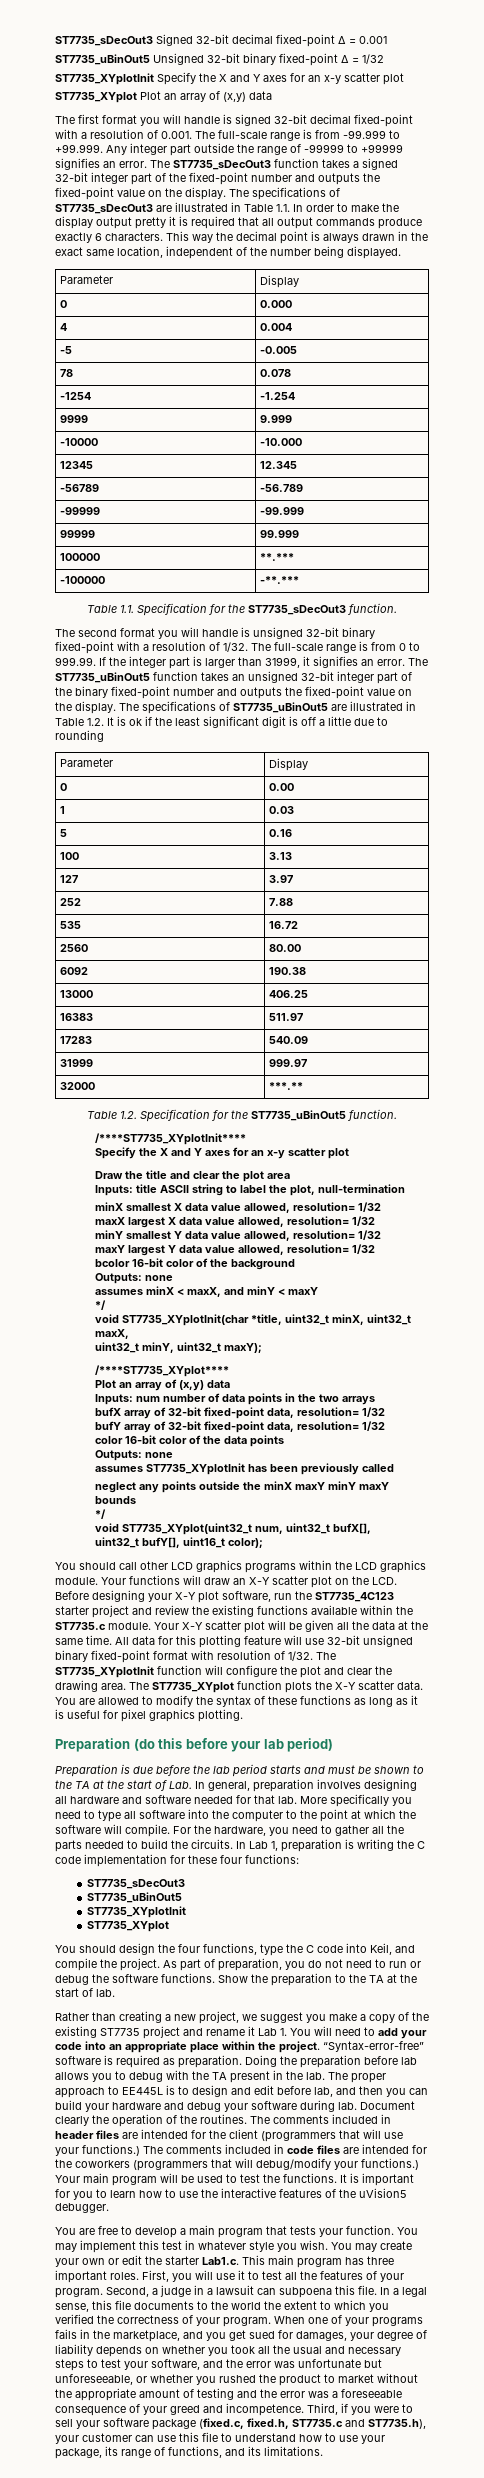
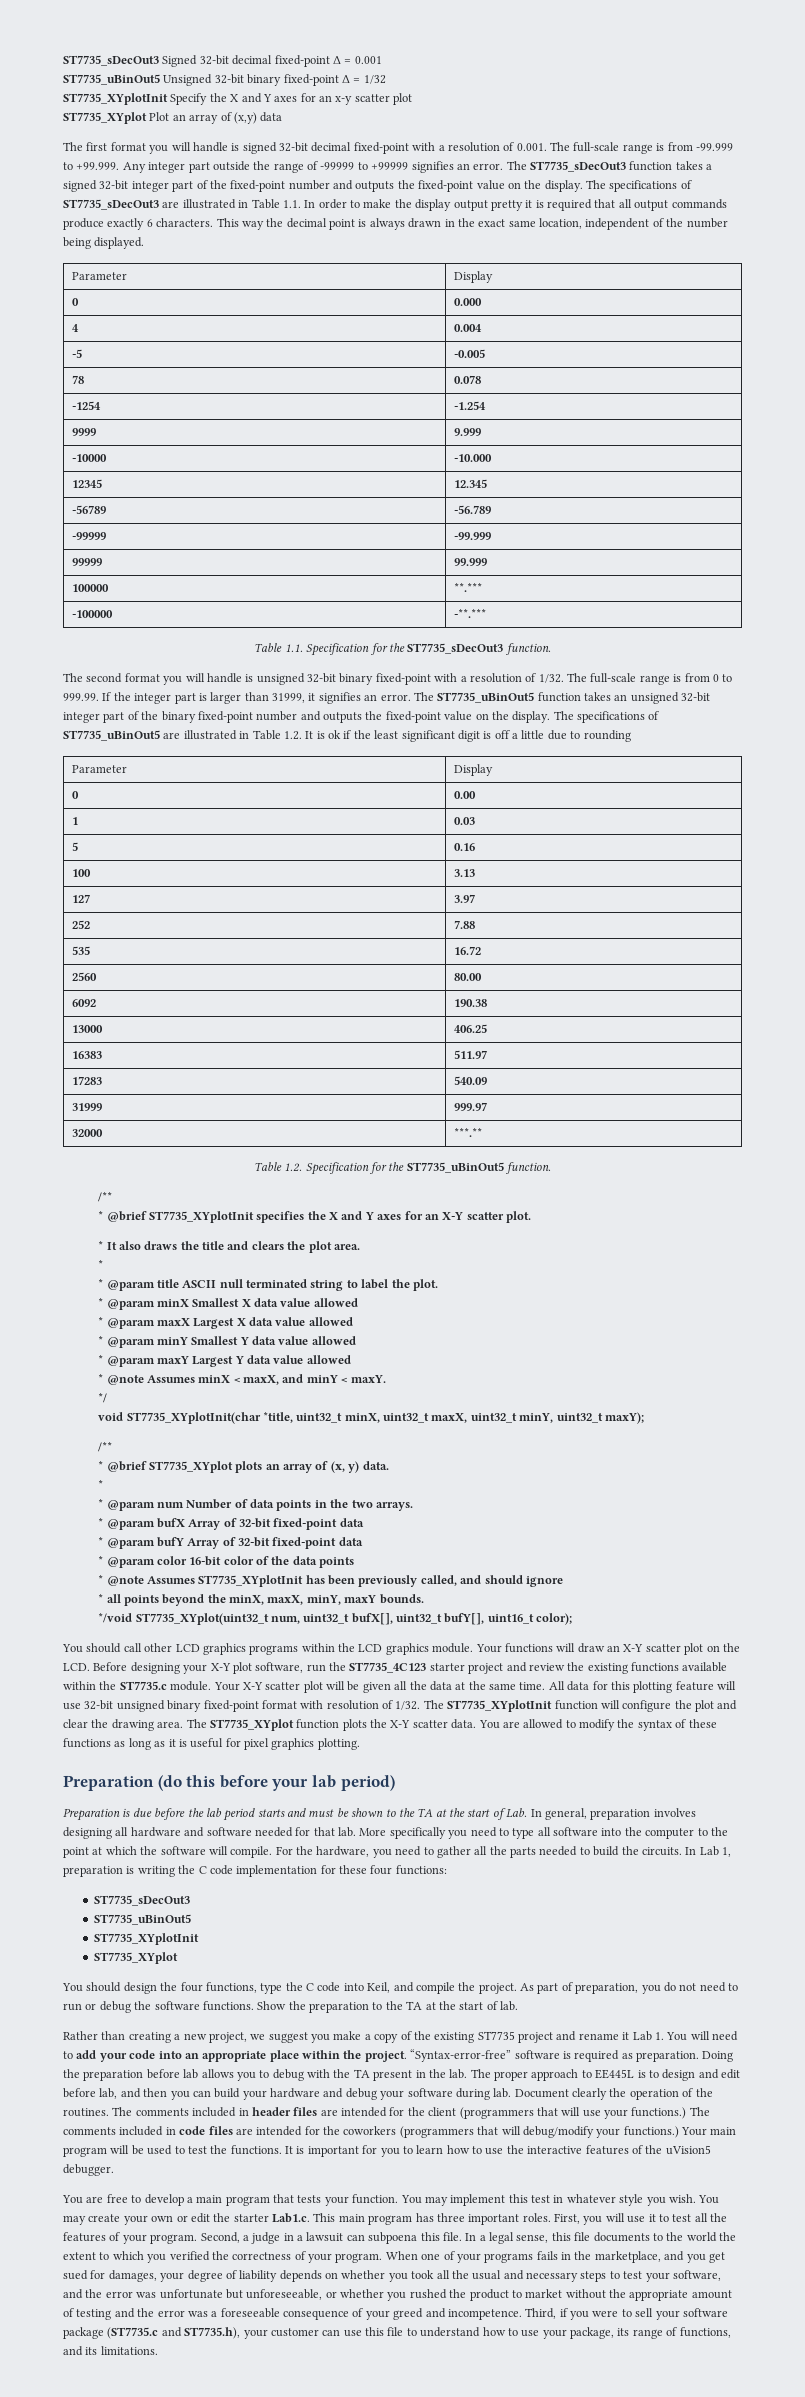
  Table 1.2. Specification for the ST7735_uBinOut5 function.
- /****ST7735_XYplotInit****
- Specify the X and Y axes for an x-y scatter plot
- Draw the title and clear the plot area
- Inputs: title ASCII string to label the plot, null-termination
- minX smallest X data value allowed, resolution= 1/32
- maxX largest X data value allowed, resolution= 1/32
- minY smallest Y data value allowed, resolution= 1/32
- maxY largest Y data value allowed, resolution= 1/32
- bcolor 16-bit color of the background
- Outputs: none
- assumes minX < maxX, and minY < maxY
+ /**
+ * @brief ST7735_XYplotInit specifies the X and Y axes for an X-Y scatter plot.
+ * It also draws the title and clears the plot area.
+ *
+ * @param title ASCII null terminated string to label the plot.
+ * @param minX Smallest X data value allowed
+ * @param maxX Largest X data value allowed
+ * @param minY Smallest Y data value allowed
+ * @param maxY Largest Y data value allowed
+ * @note Assumes minX < maxX, and minY < maxY.
- void ST7735_XYplotInit(char *title, uint32_t minX, uint32_t maxX,
- uint32_t minY, uint32_t maxY);
- /****ST7735_XYplot****
- Plot an array of (x,y) data
- Inputs: num number of data points in the two arrays
- bufX array of 32-bit fixed-point data, resolution= 1/32
- bufY array of 32-bit fixed-point data, resolution= 1/32
- color 16-bit color of the data points
- Outputs: none
- assumes ST7735_XYplotInit has been previously called
- neglect any points outside the minX maxY minY maxY bounds
- */
- void ST7735_XYplot(uint32_t num, uint32_t bufX[],
- uint32_t bufY[], uint16_t color);
+ void ST7735_XYplotInit(char *title, uint32_t minX, uint32_t maxX, uint32_t minY, uint32_t maxY);
+ /**
+ * @brief ST7735_XYplot plots an array of (x, y) data.
+ *
+ * @param num Number of data points in the two arrays.
+ * @param bufX Array of 32-bit fixed-point data
+ * @param bufY Array of 32-bit fixed-point data
+ * @param color 16-bit color of the data points
+ * @note Assumes ST7735_XYplotInit has been previously called, and should ignore
+ * all points beyond the minX, maxX, minY, maxY bounds.
+ */void ST7735_XYplot(uint32_t num, uint32_t bufX[], uint32_t bufY[], uint16_t color);
- Third, if you were to sell your software package (fixed.c, fixed.h, ST7735.c and ST7735.h), your customer can use this file to understand how to use your package, its range of functions, and its limitations.
+ Third, if you were to sell your software package (ST7735.c and ST7735.h), your customer can use this file to understand how to use your package, its range of functions, and its limitations.

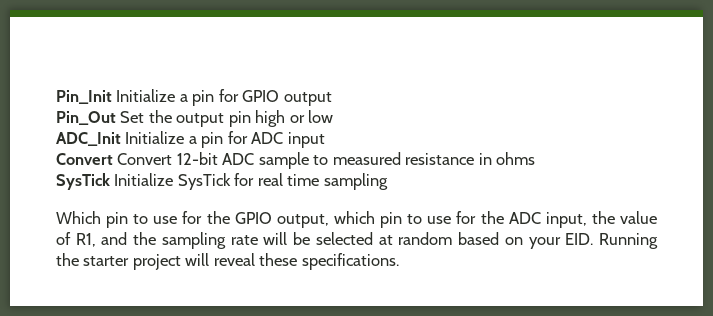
- ST7735_sDecOut3 Signed 32-bit decimal fixed-point Δ = 0.001
- ST7735_uBinOut5 Unsigned 32-bit binary fixed-point Δ = 1/32
- ST7735_XYplotInit Specify the X and Y axes for an x-y scatter plot
- ST7735_XYplot Plot an array of (x,y) data
- The first format you will handle is signed 32-bit decimal fixed-point with a resolution of 0.001. The full-scale range is from -99.999 to +99.999. Any integer part outside the range of -99999 to +99999 signifies an error. The ST7735_sDecOut3 function takes a signed 32-bit integer part of the fixed-point number and outputs the fixed-point value on the display. The specifications of ST7735_sDecOut3 are illustrated in Table 1.1. In order to make the display output pretty it is required that all output commands produce exactly 6 characters. This way the decimal point is always drawn in the exact same location, independent of the number being displayed.
- Parameter | Display
- 0 | 0.000
- 4 | 0.004
- -5 | -0.005
- 78 | 0.078
- -1254 | -1.254
- 9999 | 9.999
- -10000 | -10.000
- 12345 | 12.345
- -56789 | -56.789
- -99999 | -99.999
- 99999 | 99.999
- 100000 | **.***
- -100000 | -**.***
- Table 1.1. Specification for the ST7735_sDecOut3 function.
- The second format you will handle is unsigned 32-bit binary fixed-point with a resolution of 1/32. The full-scale range is from 0 to 999.99. If the integer part is larger than 31999, it signifies an error. The ST7735_uBinOut5 function takes an unsigned 32-bit integer part of the binary fixed-point number and outputs the fixed-point value on the display. The specifications of ST7735_uBinOut5 are illustrated in Table 1.2. It is ok if the least significant digit is off a little due to rounding
- Parameter | Display
- 0 | 0.00
- 1 | 0.03
- 5 | 0.16
- 100 | 3.13
- 127 | 3.97
- 252 | 7.88
- 535 | 16.72
- 2560 | 80.00
- 6092 | 190.38
- 13000 | 406.25
- 16383 | 511.97
- 17283 | 540.09
- 31999 | 999.97
- 32000 | ***.**
- Table 1.2. Specification for the ST7735_uBinOut5 function.
- /**
- * @brief ST7735_XYplotInit specifies the X and Y axes for an X-Y scatter plot.
- * It also draws the title and clears the plot area.
- *
- * @param title ASCII null terminated string to label the plot.
- * @param minX Smallest X data value allowed
- * @param maxX Largest X data value allowed
- * @param minY Smallest Y data value allowed
- * @param maxY Largest Y data value allowed
- * @note Assumes minX < maxX, and minY < maxY.
- */
- void ST7735_XYplotInit(char *title, uint32_t minX, uint32_t maxX, uint32_t minY, uint32_t maxY);
- /**
- * @brief ST7735_XYplot plots an array of (x, y) data.
- *
- * @param num Number of data points in the two arrays.
- * @param bufX Array of 32-bit fixed-point data
- * @param bufY Array of 32-bit fixed-point data
- * @param color 16-bit color of the data points
- * @note Assumes ST7735_XYplotInit has been previously called, and should ignore
- * all points beyond the minX, maxX, minY, maxY bounds.
- */void ST7735_XYplot(uint32_t num, uint32_t bufX[], uint32_t bufY[], uint16_t color);
- You should call other LCD graphics programs within the LCD graphics module. Your functions will draw an X-Y scatter plot on the LCD. Before designing your X-Y plot software, run the ST7735_4C123 starter project and review the existing functions available within the ST7735.c module. Your X-Y scatter plot will be given all the data at the same time. All data for this plotting feature will use 32-bit unsigned binary fixed-point format with resolution of 1/32. The ST7735_XYplotInit function will configure the plot and clear the drawing area. The ST7735_XYplot function plots the X-Y scatter data. You are allowed to modify the syntax of these functions as long as it is useful for pixel graphics plotting.
- Preparation (do this before your lab period)
- Preparation is due before the lab period starts and must be shown to the TA at the start of Lab. In general, preparation involves designing all hardware and software needed for that lab. More specifically you need to type all software into the computer to the point at which the software will compile. For the hardware, you need to gather all the parts needed to build the circuits. In Lab 1, preparation is writing the C code implementation for these four functions:
- ST7735_sDecOut3
- ST7735_uBinOut5
- ST7735_XYplotInit
- ST7735_XYplot
- You should design the four functions, type the C code into Keil, and compile the project. As part of preparation, you do not need to run or debug the software functions. Show the preparation to the TA at the start of lab.
- Rather than creating a new project, we suggest you make a copy of the existing ST7735 project and rename it Lab 1. You will need to add your code into an appropriate place within the project. “Syntax-error-free” software is required as preparation. Doing the preparation before lab allows you to debug with the TA present in the lab. The proper approach to EE445L is to design and edit before lab, and then you can build your hardware and debug your software during lab. Document clearly the operation of the routines. The comments included in header files are intended for the client (programmers that will use your functions.) The comments included in code files are intended for the coworkers (programmers that will debug/modify your functions.) Your main program will be used to test the functions. It is important for you to learn how to use the interactive features of the uVision5 debugger.
- You are free to develop a main program that tests your function. You may implement this test in whatever style you wish. You may create your own or edit the starter Lab1.c. This main program has three important roles. First, you will use it to test all the features of your program. Second, a judge in a lawsuit can subpoena this file. In a legal sense, this file documents to the world the extent to which you verified the correctness of your program. When one of your programs fails in the marketplace, and you get sued for damages, your degree of liability depends on whether you took all the usual and necessary steps to test your software, and the error was unfortunate but unforeseeable, or whether you rushed the product to market without the appropriate amount of testing and the error was a foreseeable consequence of your greed and incompetence. Third, if you were to sell your software package (ST7735.c and ST7735.h), your customer can use this file to understand how to use your package, its range of functions, and its limitations.
+ Pin_Init Initialize a pin for GPIO output
+ Pin_Out Set the output pin high or low
+ ADC_Init Initialize a pin for ADC input
+ Convert Convert 12-bit ADC sample to measured resistance in ohms
+ SysTick Initialize SysTick for real time sampling
+ Which pin to use for the GPIO output, which pin to use for the ADC input, the value of R1, and the sampling rate will be selected at random based on your EID. Running the starter project will reveal these specifications.

